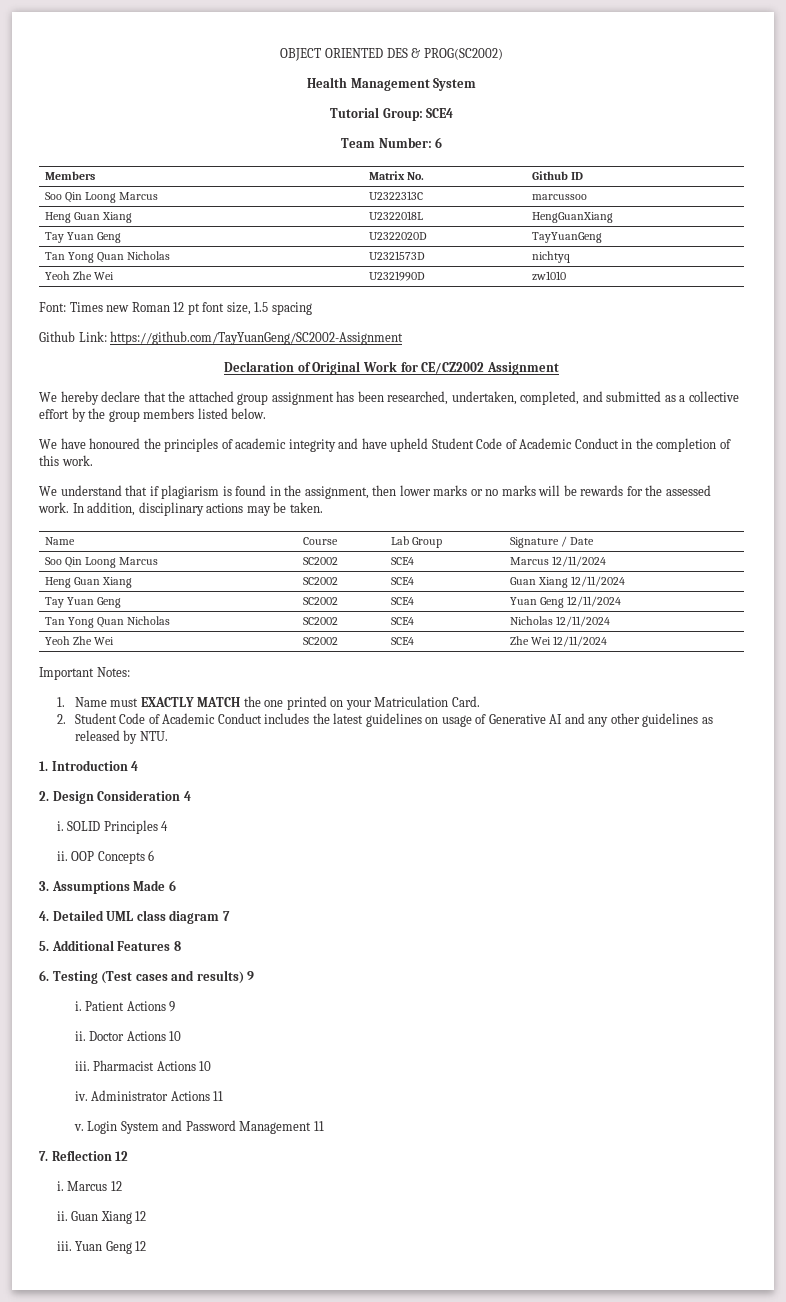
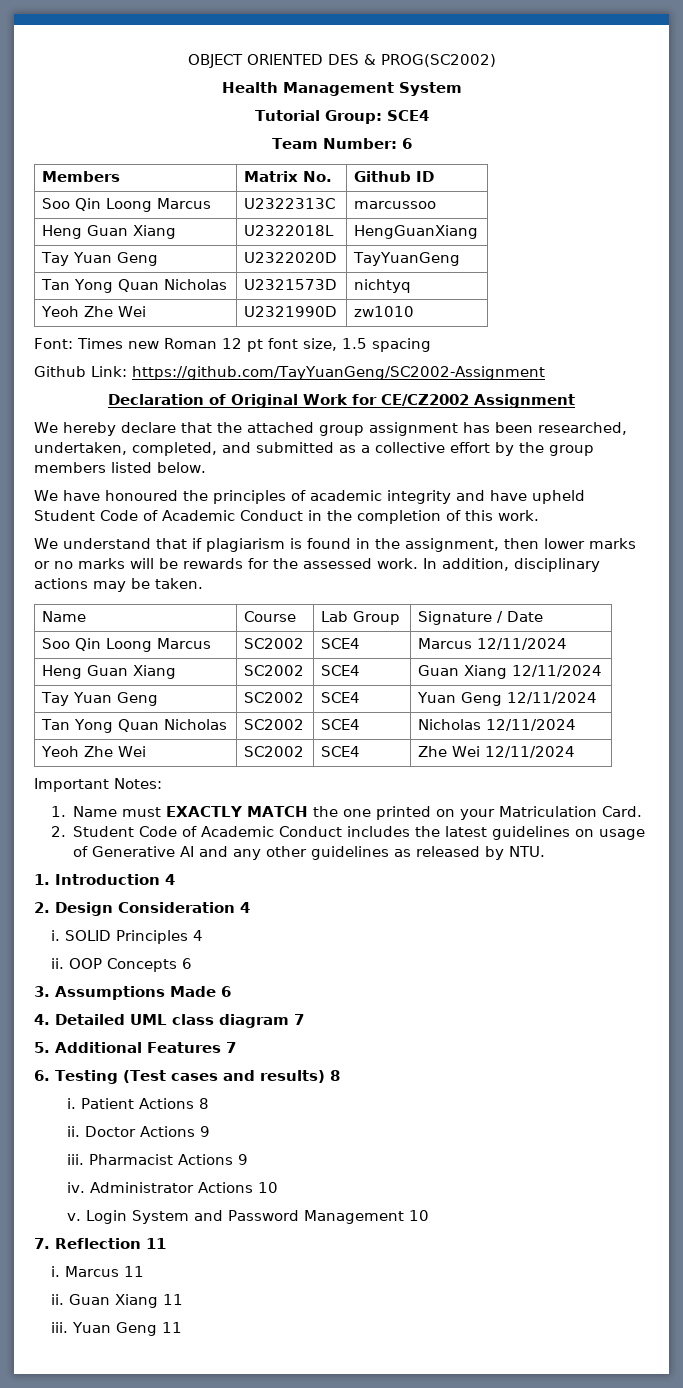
- 5. Additional Features 8
+ 5. Additional Features 7
- 6. Testing (Test cases and results) 9
+ 6. Testing (Test cases and results) 8
- Patient Actions 9
+ Patient Actions 8
- Doctor Actions 10
+ Doctor Actions 9
- Pharmacist Actions 10
+ Pharmacist Actions 9
- Administrator Actions 11
+ Administrator Actions 10
- Login System and Password Management 11
+ Login System and Password Management 10
- 7. Reflection 12
+ 7. Reflection 11
- Marcus 12
+ Marcus 11
- Guan Xiang 12
+ Guan Xiang 11
- Yuan Geng 12
+ Yuan Geng 11

